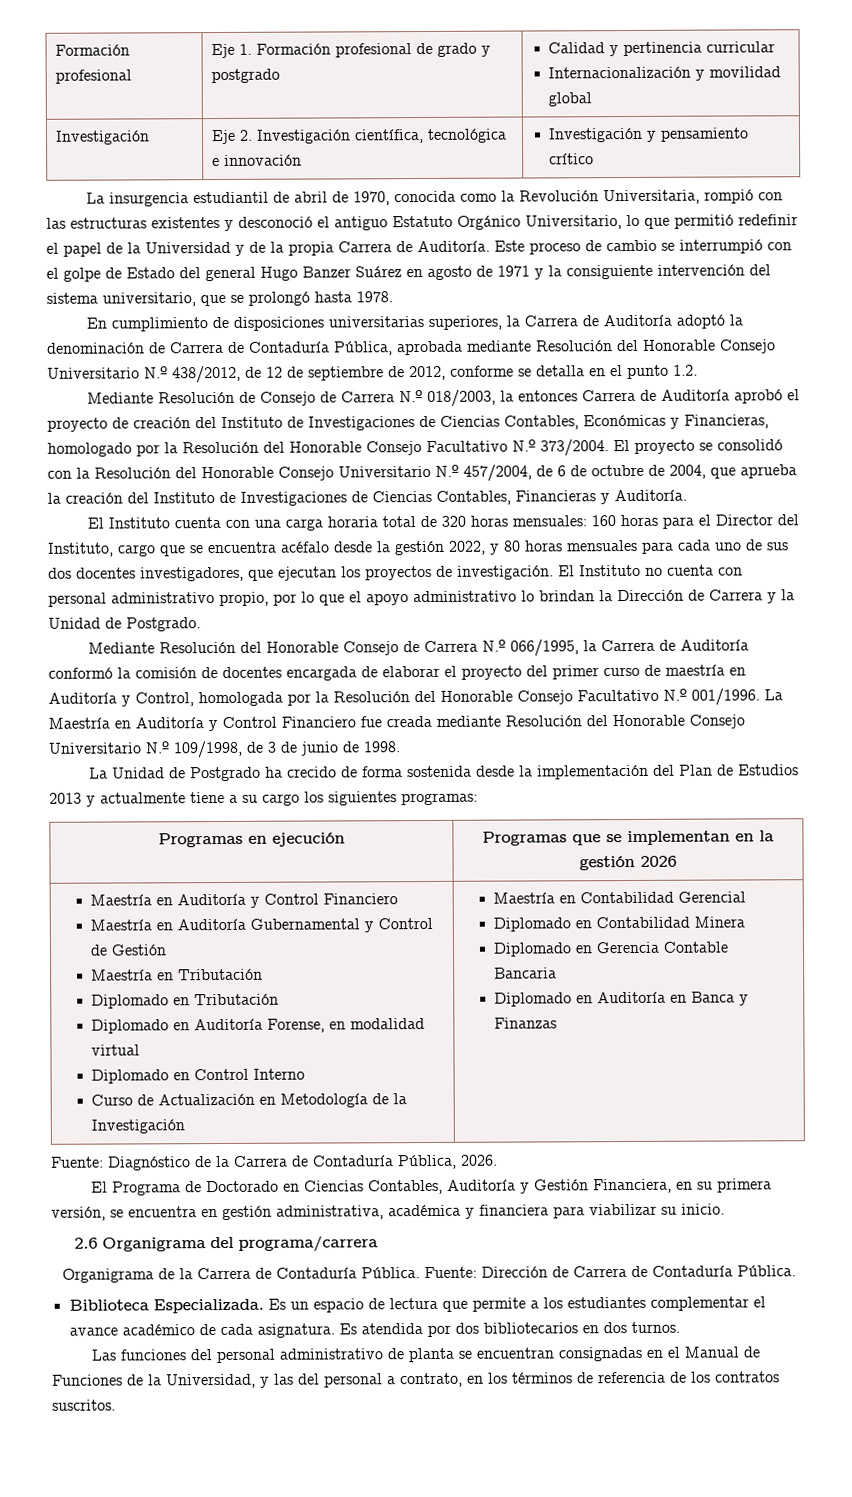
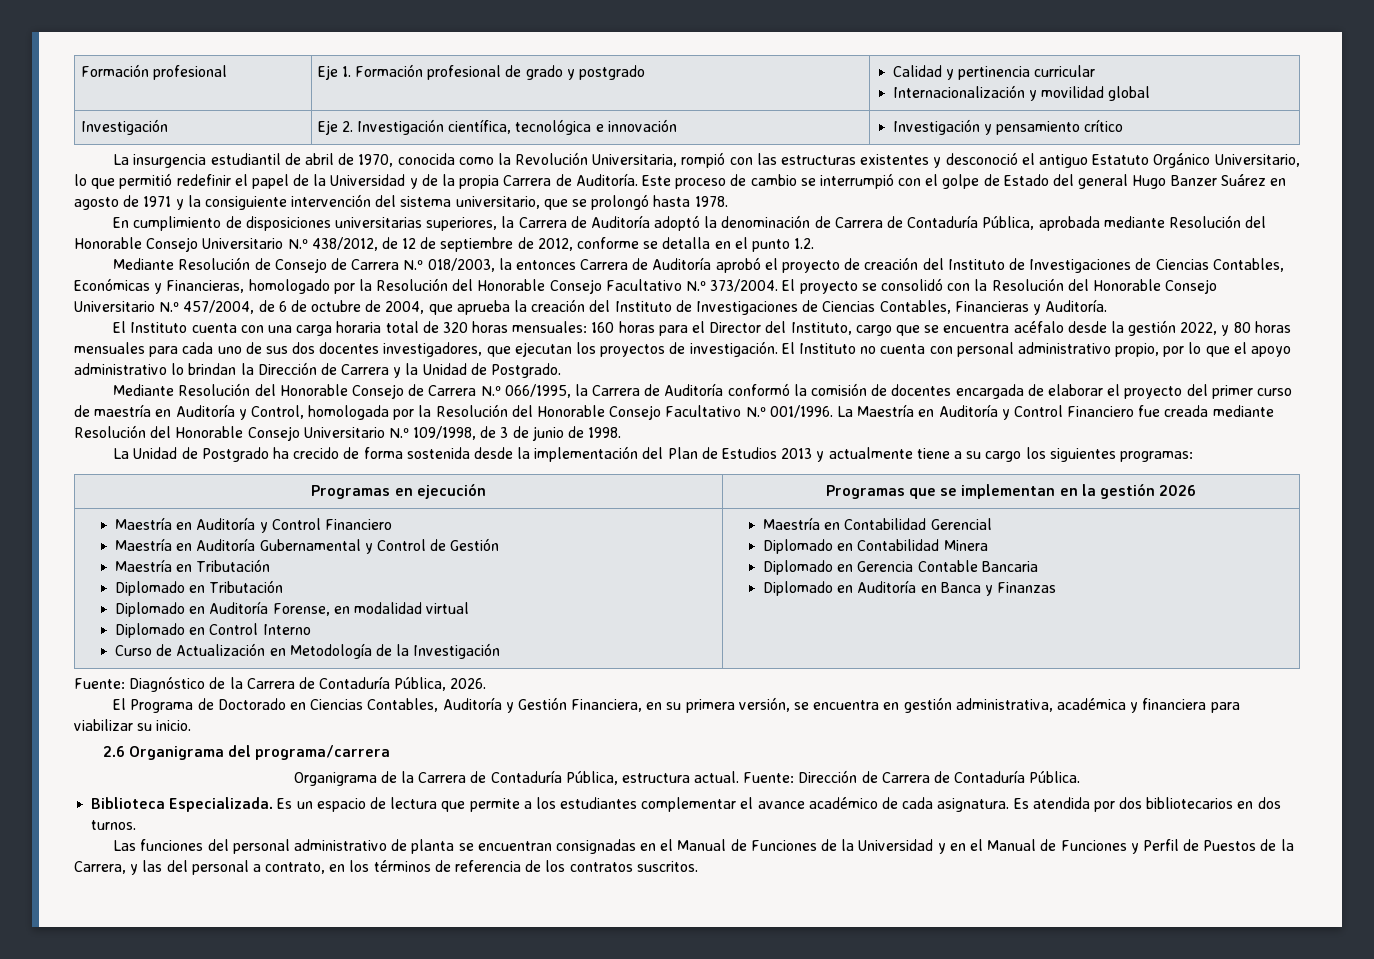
- Organigrama de la Carrera de Contaduría Pública.
+ Organigrama de la Carrera de Contaduría Pública, estructura actual.
- Las funciones del personal administrativo de planta se encuentran consignadas en el Manual de Funciones de la Universidad, y las del personal a contrato, en los términos de referencia de los contratos suscritos.
+ Las funciones del personal administrativo de planta se encuentran consignadas en el Manual de Funciones de la Universidad y en el Manual de Funciones y Perfil de Puestos de la Carrera, y las del personal a contrato, en los términos de referencia de los contratos suscritos.

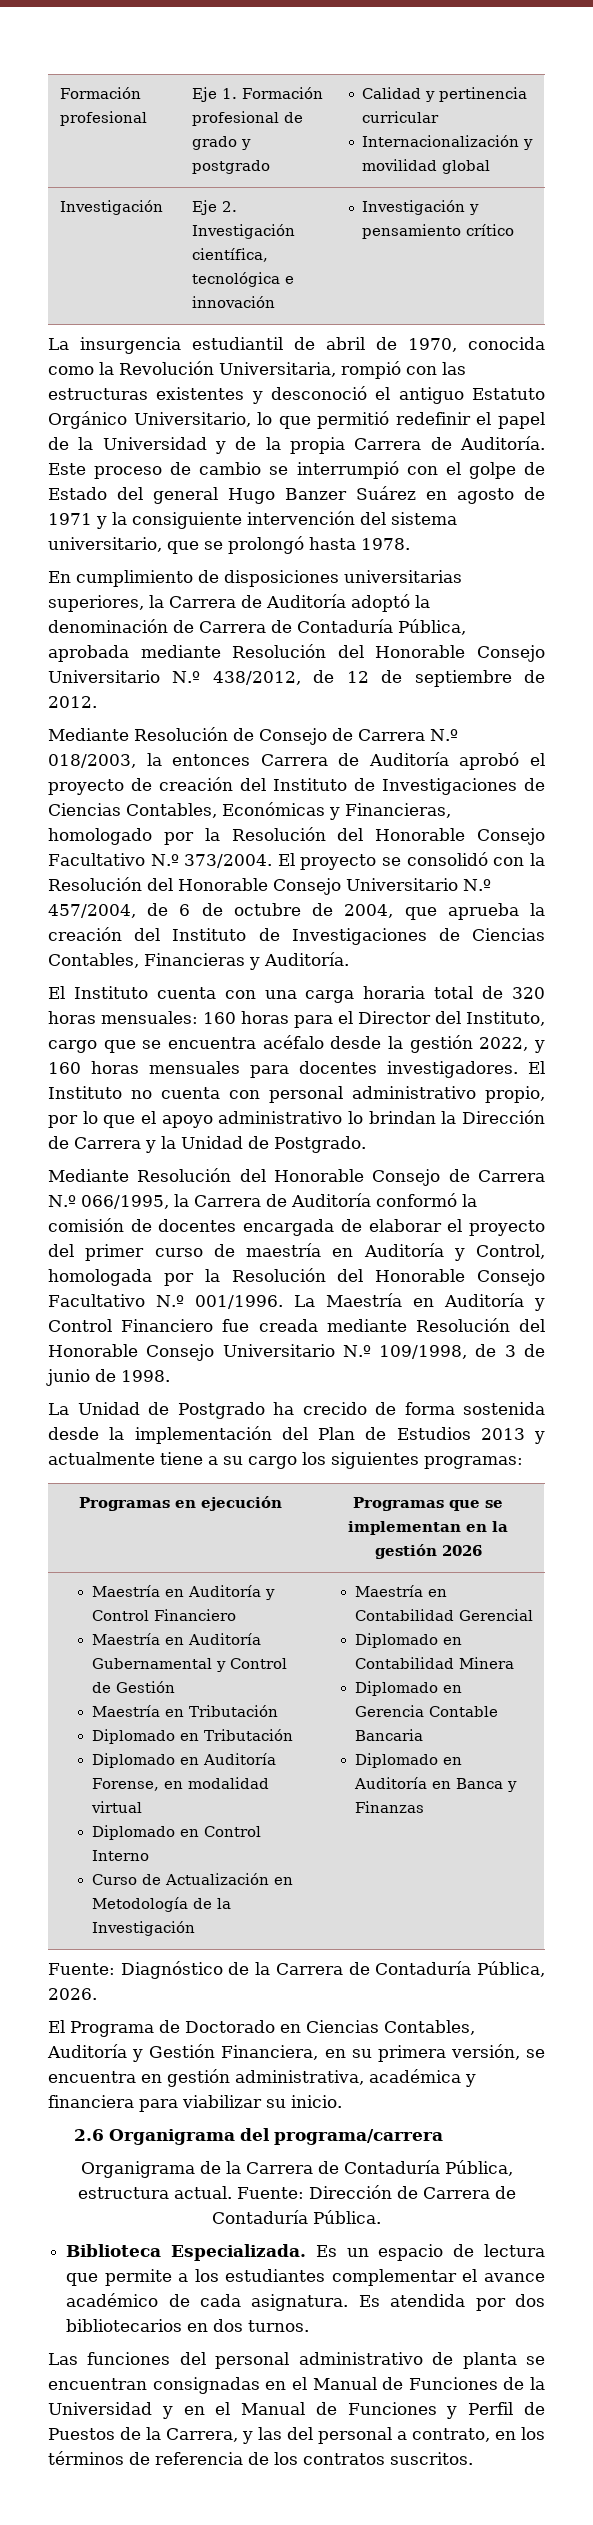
- En cumplimiento de disposiciones universitarias superiores, la Carrera de Auditoría adoptó la denominación de Carrera de Contaduría Pública, aprobada mediante Resolución del Honorable Consejo Universitario N.º 438/2012, de 12 de septiembre de 2012, conforme se detalla en el punto 1.2.
+ En cumplimiento de disposiciones universitarias superiores, la Carrera de Auditoría adoptó la denominación de Carrera de Contaduría Pública, aprobada mediante Resolución del Honorable Consejo Universitario N.º 438/2012, de 12 de septiembre de 2012.
- El Instituto cuenta con una carga horaria total de 320 horas mensuales: 160 horas para el Director del Instituto, cargo que se encuentra acéfalo desde la gestión 2022, y 80 horas mensuales para cada uno de sus dos docentes investigadores, que ejecutan los proyectos de investigación.
+ El Instituto cuenta con una carga horaria total de 320 horas mensuales: 160 horas para el Director del Instituto, cargo que se encuentra acéfalo desde la gestión 2022, y 160 horas mensuales para docentes investigadores.

